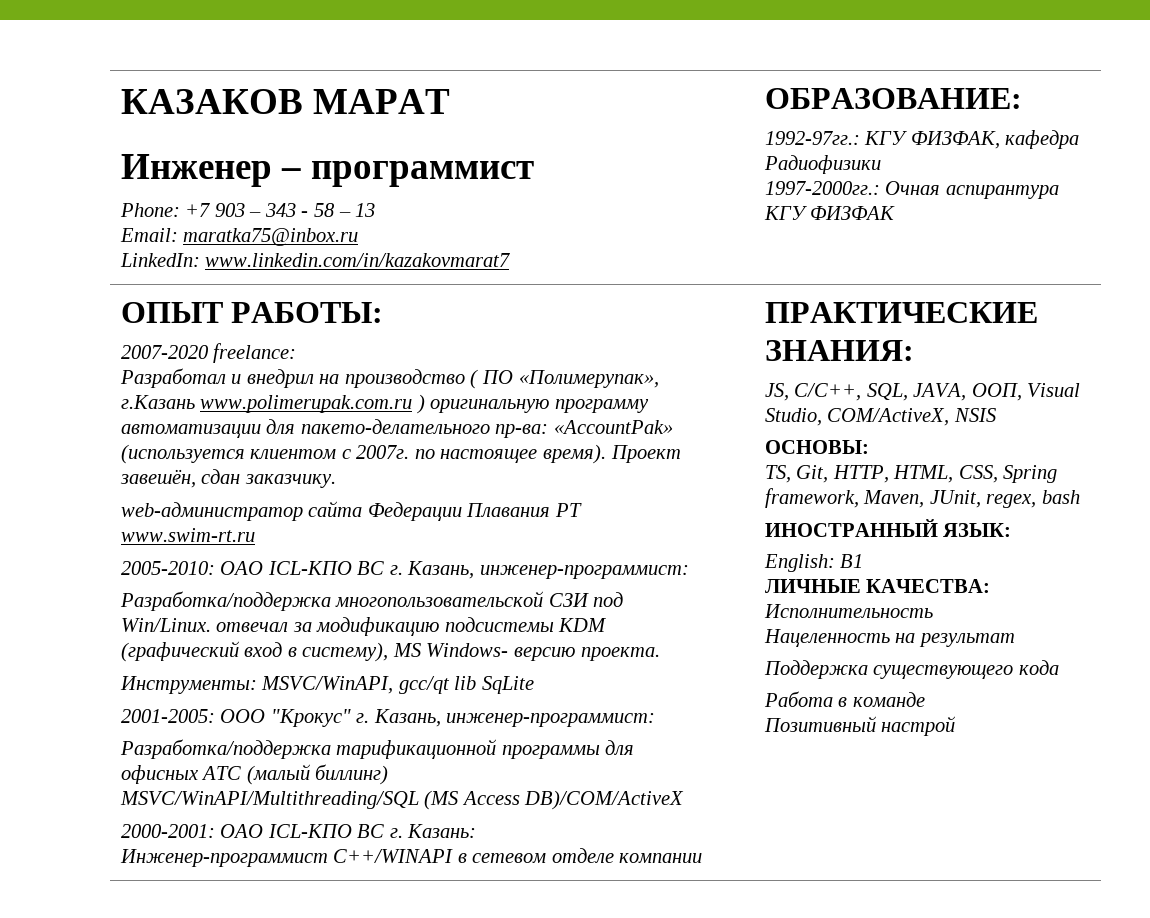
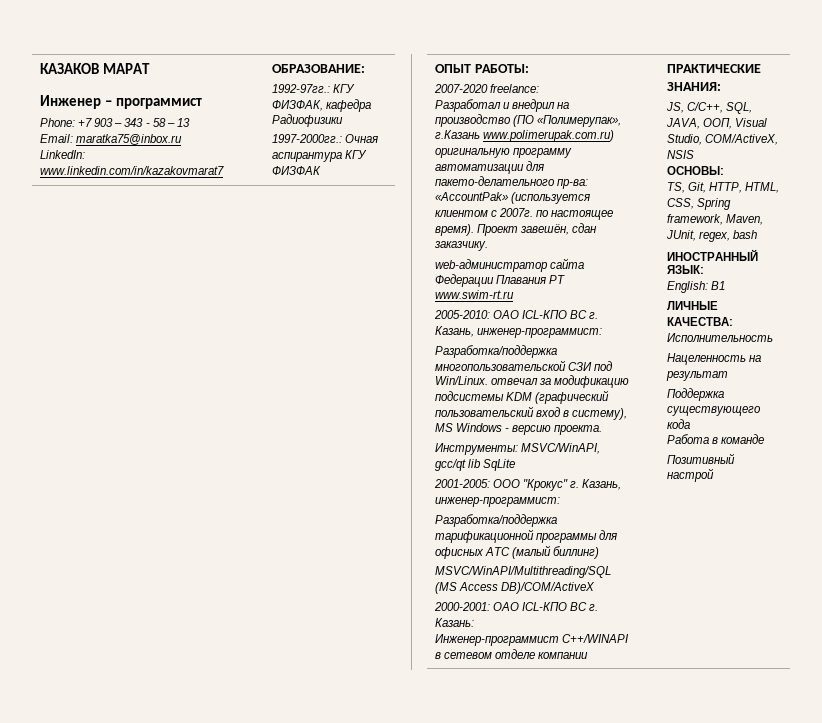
- Разработал и внедрил на производство ( ПО «Полимерупак», г.Казань www.polimerupak.com.ru ) оригинальную программу автоматизации для пакето-делательного пр-ва: «AccountPak» (используется клиентом с 2007г. по настоящее время).
+ Разработал и внедрил на производство (ПО «Полимерупак», г.Казань www.polimerupak.com.ru) оригинальную программу автоматизации для пакето-делательного пр-ва: «AccountPak» (используется клиентом с 2007г. по настоящее время).
- Разработка/поддержка многопользовательской СЗИ под Win/Linux. отвечал за модификацию подсистемы KDM (графический вход в систему), MS Windows- версию проекта.
+ Разработка/поддержка многопользовательской СЗИ под Win/Linux. отвечал за модификацию подсистемы KDM (графический пользовательский вход в систему), MS Windows - версию проекта.

